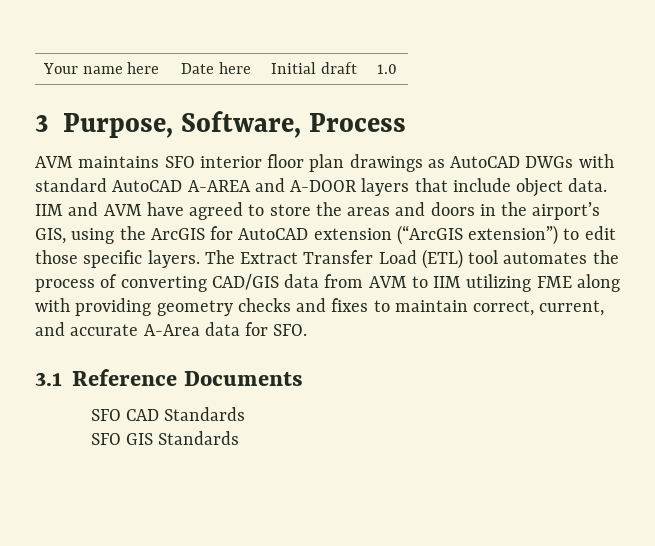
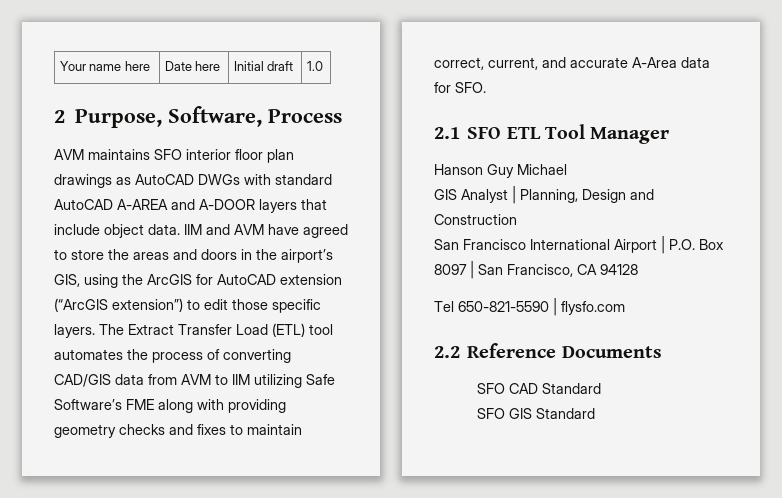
- 3 Purpose, Software, Process
+ 2 Purpose, Software, Process
- The Extract Transfer Load (ETL) tool automates the process of converting CAD/GIS data from AVM to IIM utilizing FME along with providing geometry checks and fixes to maintain correct, current, and accurate A-Area data for SFO.
+ The Extract Transfer Load (ETL) tool automates the process of converting CAD/GIS data from AVM to IIM utilizing Safe Software’s FME along with providing geometry checks and fixes to maintain correct, current, and accurate A-Area data for SFO.
- 3.1 Reference Documents
+ 2.1 SFO ETL Tool Manager
+ Hanson Guy Michael
+ GIS Analyst | Planning, Design and Construction
+ San Francisco International Airport | P.O. Box 8097 | San Francisco, CA 94128
+ Tel 650-821-5590 | flysfo.com
+ 2.2 Reference Documents
- SFO CAD Standards
+ SFO CAD Standard
- SFO GIS Standards
+ SFO GIS Standard

